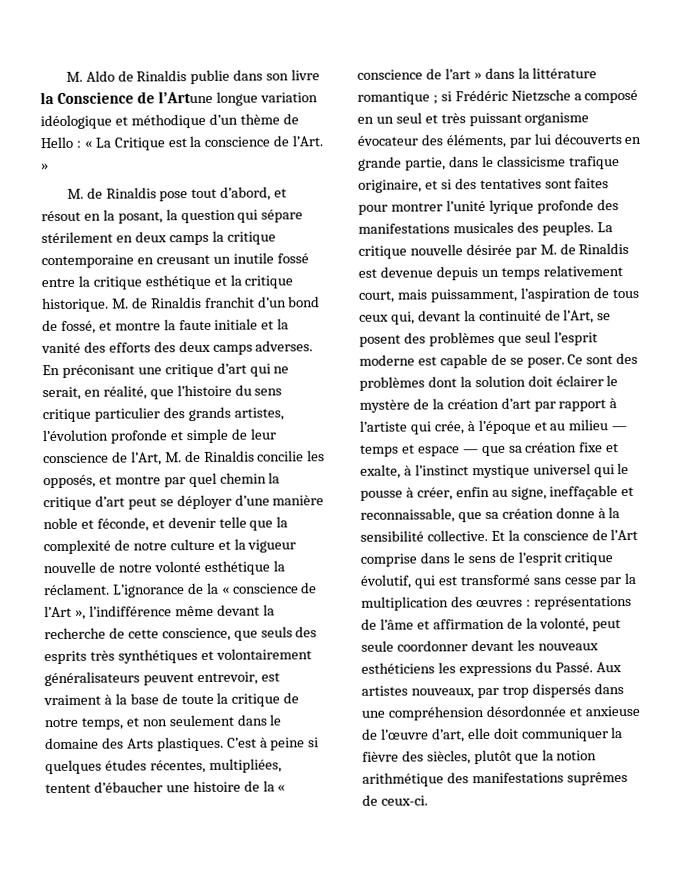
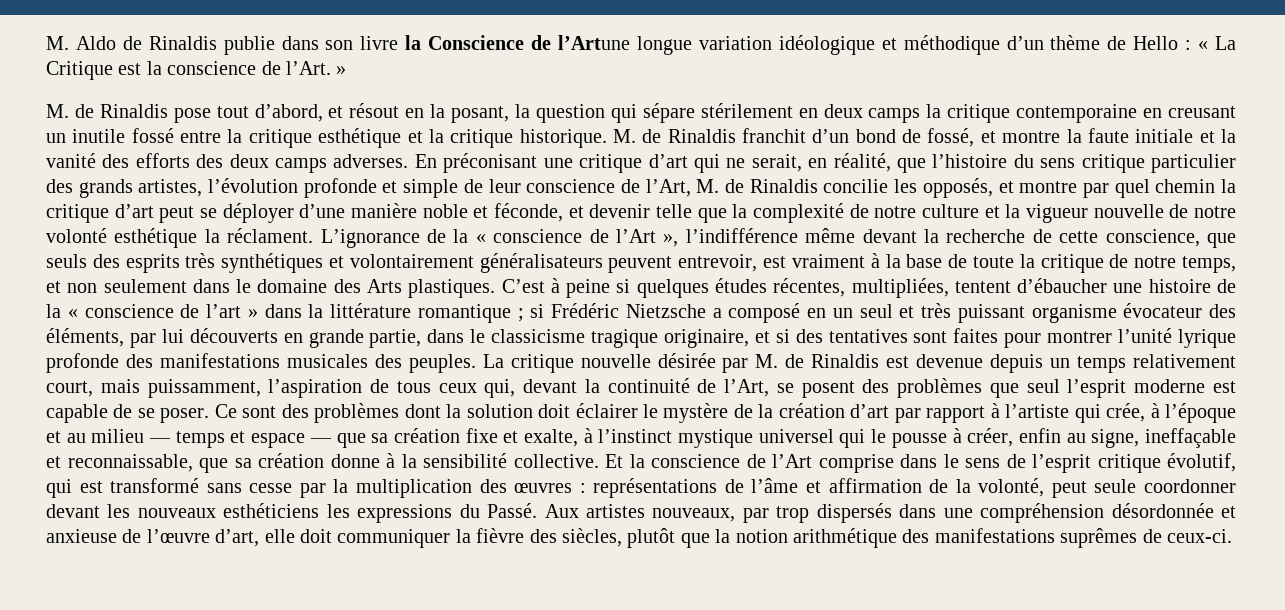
- si Frédéric Nietzsche a composé en un seul et très puissant organisme évocateur des éléments, par lui découverts en grande partie, dans le classicisme trafique originaire, et si des tentatives sont faites pour montrer l’unité lyrique profonde des manifestations musicales des peuples.
+ si Frédéric Nietzsche a composé en un seul et très puissant organisme évocateur des éléments, par lui découverts en grande partie, dans le classicisme tragique originaire, et si des tentatives sont faites pour montrer l’unité lyrique profonde des manifestations musicales des peuples.

